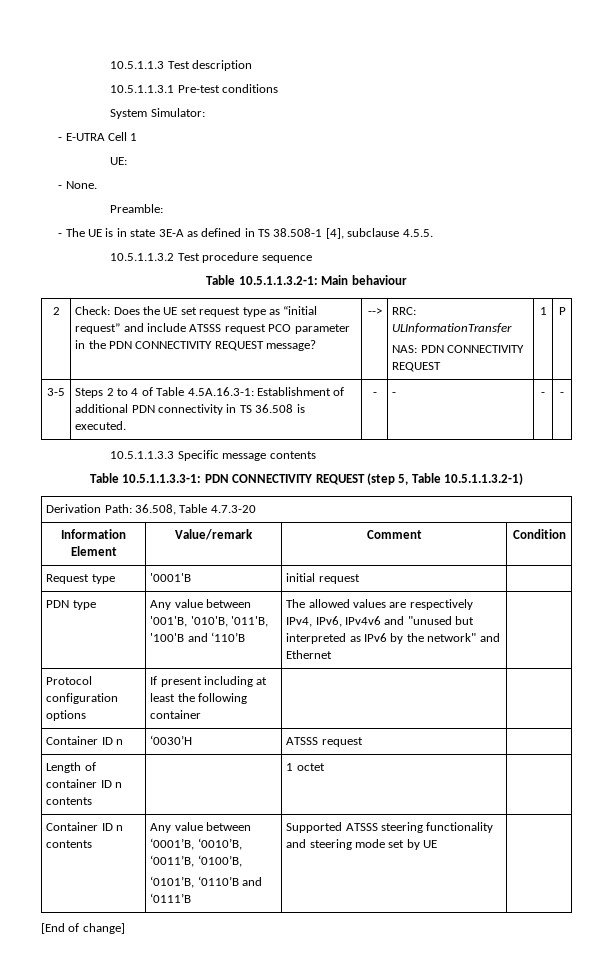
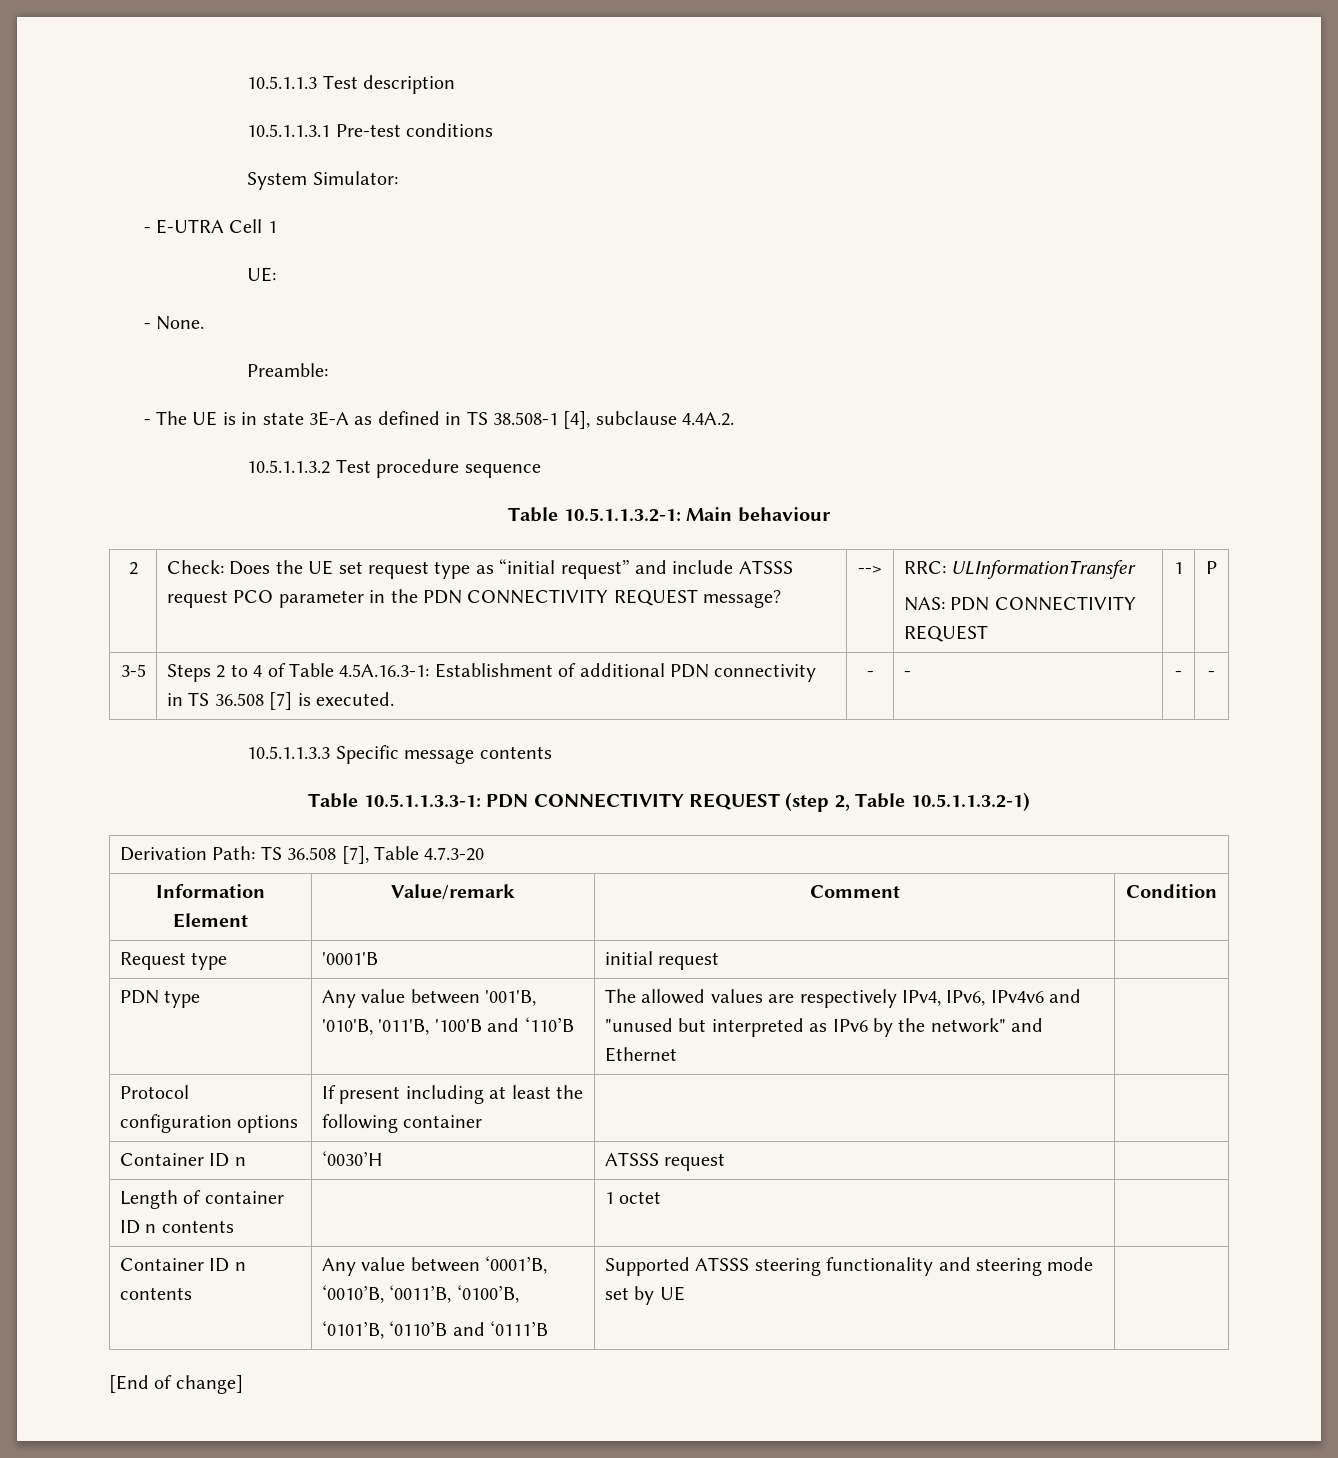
- - The UE is in state 3E-A as defined in TS 38.508-1 [4], subclause 4.5.5.
+ - The UE is in state 3E-A as defined in TS 38.508-1 [4], subclause 4.4A.2.
- 3-5 | Steps 2 to 4 of Table 4.5A.16.3-1: Establishment of additional PDN connectivity in TS 36.508 is executed. | - | - | - | -
+ 3-5 | Steps 2 to 4 of Table 4.5A.16.3-1: Establishment of additional PDN connectivity in TS 36.508 [7] is executed. | - | - | - | -
- Table 10.5.1.1.3.3-1: PDN CONNECTIVITY REQUEST (step 5, Table 10.5.1.1.3.2-1)
+ Table 10.5.1.1.3.3-1: PDN CONNECTIVITY REQUEST (step 2, Table 10.5.1.1.3.2-1)
- Derivation Path: 36.508, Table 4.7.3-20
+ Derivation Path: TS 36.508 [7], Table 4.7.3-20

